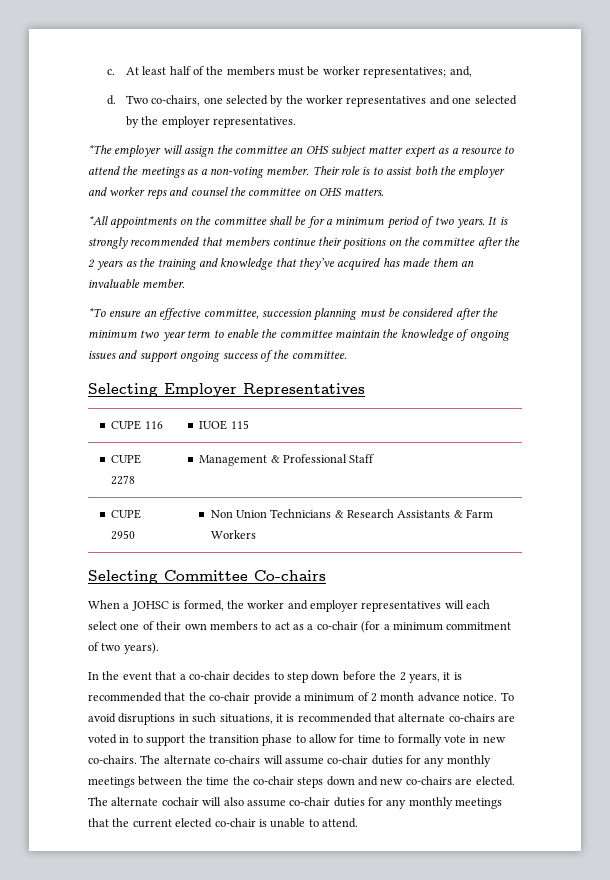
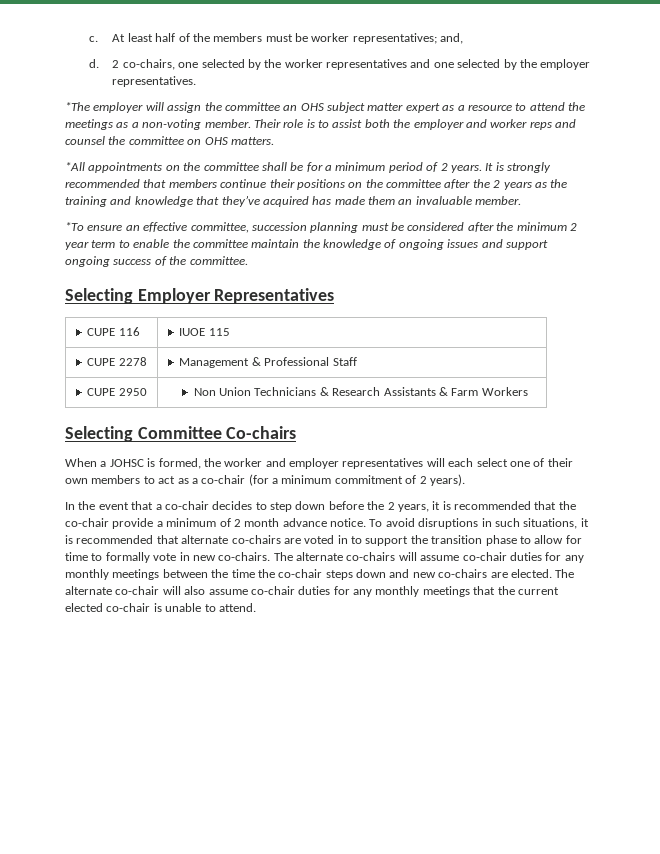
- Two co-chairs, one selected by the worker representatives and one selected by the employer representatives.
+ 2 co-chairs, one selected by the worker representatives and one selected by the employer representatives.
- *All appointments on the committee shall be for a minimum period of two years.
+ *All appointments on the committee shall be for a minimum period of 2 years.
- *To ensure an effective committee, succession planning must be considered after the minimum two year term to enable the committee maintain the knowledge of ongoing issues and support ongoing success of the committee.
+ *To ensure an effective committee, succession planning must be considered after the minimum 2 year term to enable the committee maintain the knowledge of ongoing issues and support ongoing success of the committee.
- When a JOHSC is formed, the worker and employer representatives will each select one of their own members to act as a co-chair (for a minimum commitment of two years).
+ When a JOHSC is formed, the worker and employer representatives will each select one of their own members to act as a co-chair (for a minimum commitment of 2 years).
- The alternate cochair will also assume co-chair duties for any monthly meetings that the current elected co-chair is unable to attend.
+ The alternate co-chair will also assume co-chair duties for any monthly meetings that the current elected co-chair is unable to attend.

